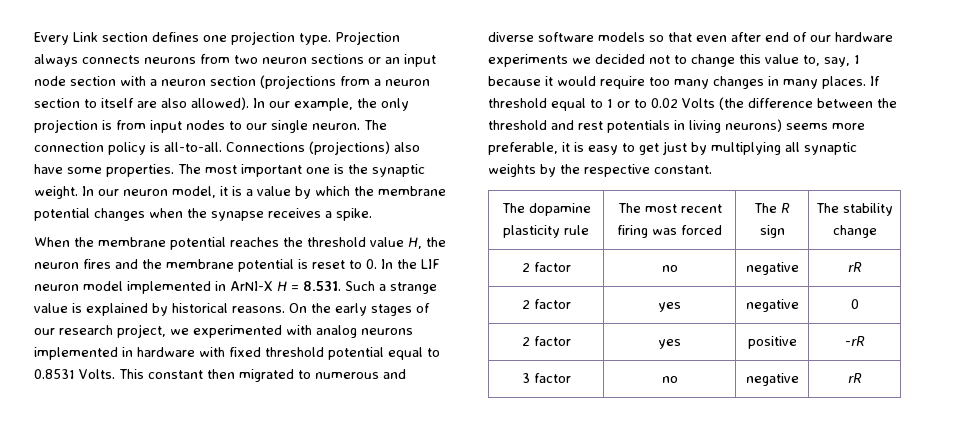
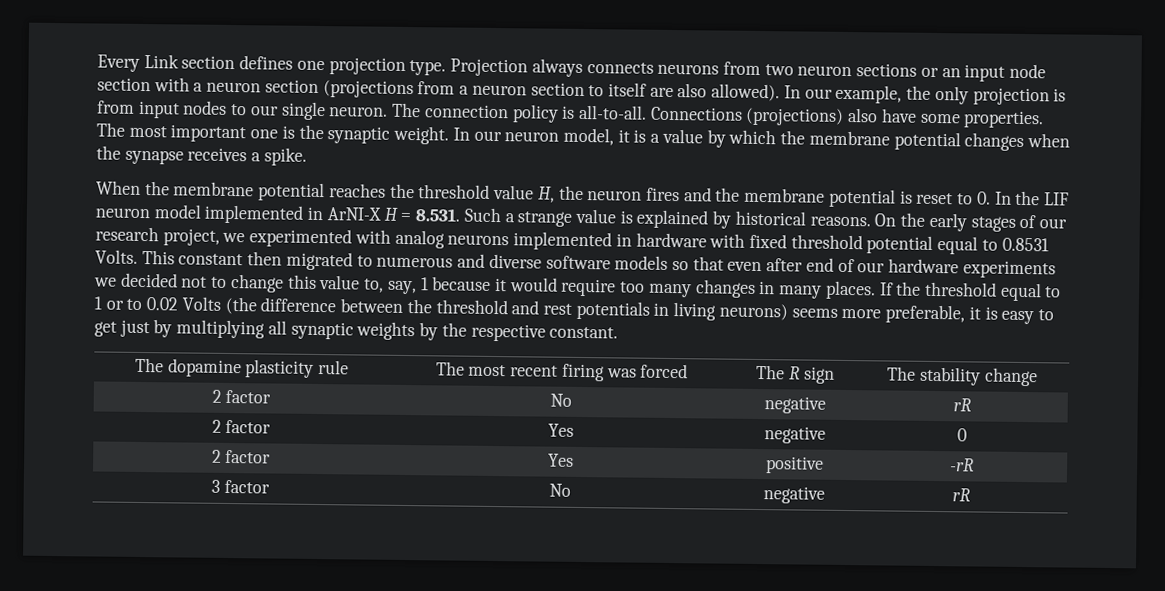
- If threshold equal to 1 or to 0.02 Volts (the difference between the threshold and rest potentials in living neurons) seems more preferable, it is easy to get just by multiplying all synaptic weights by the respective constant.
+ If the threshold equal to 1 or to 0.02 Volts (the difference between the threshold and rest potentials in living neurons) seems more preferable, it is easy to get just by multiplying all synaptic weights by the respective constant.
- 2 factor | no | negative | rR
+ 2 factor | No | negative | rR
- 2 factor | yes | negative | 0
+ 2 factor | Yes | negative | 0
- 2 factor | yes | positive | -rR
+ 2 factor | Yes | positive | -rR
- 3 factor | no | negative | rR
+ 3 factor | No | negative | rR

